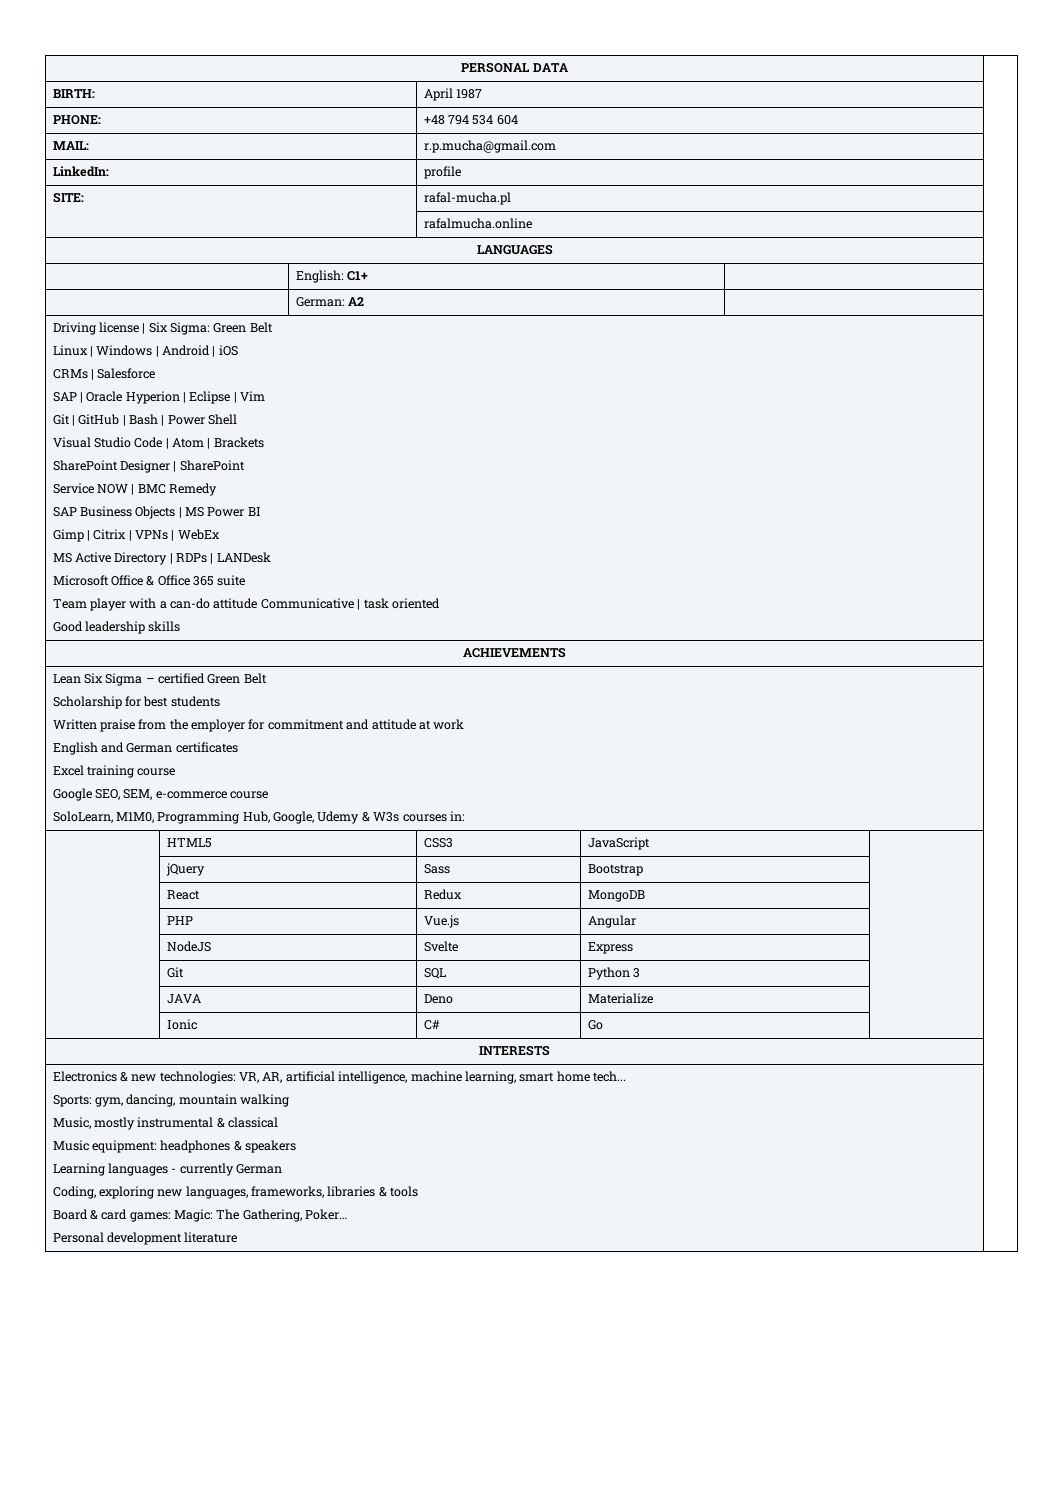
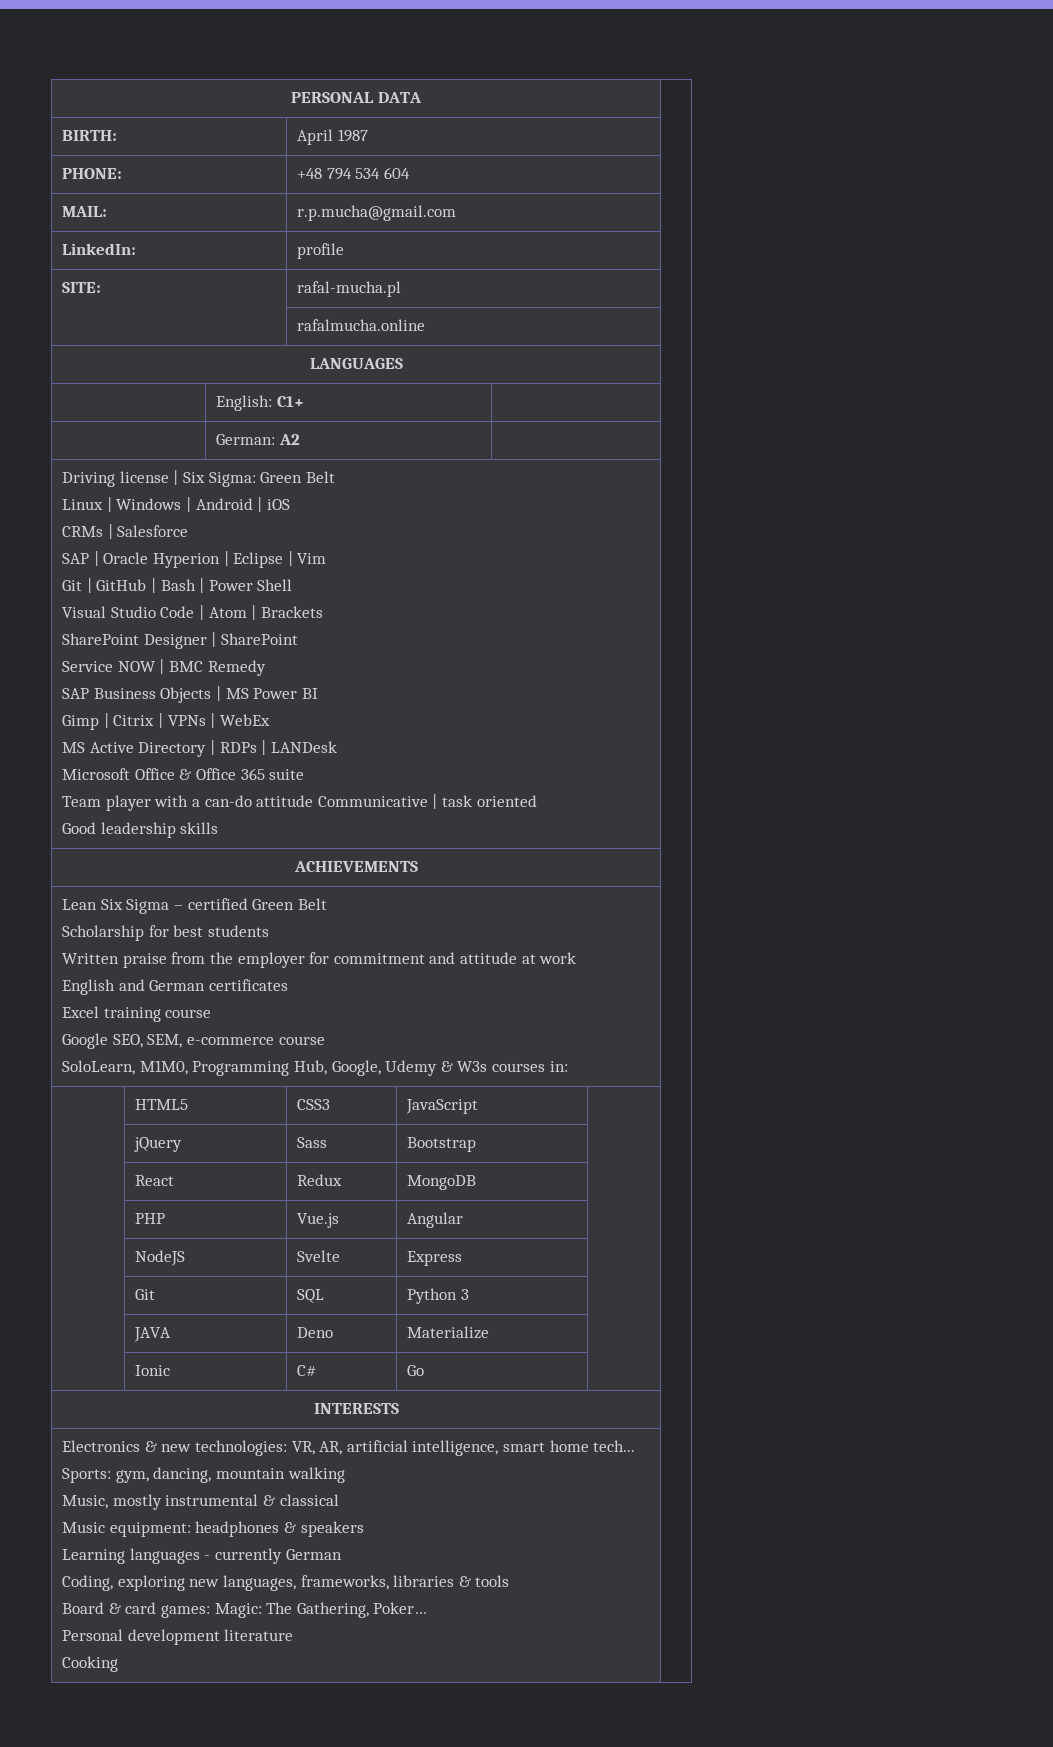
- Electronics & new technologies: VR, AR, artificial intelligence, machine learning, smart home tech...
+ Electronics & new technologies: VR, AR, artificial intelligence, smart home tech...
+ Cooking

